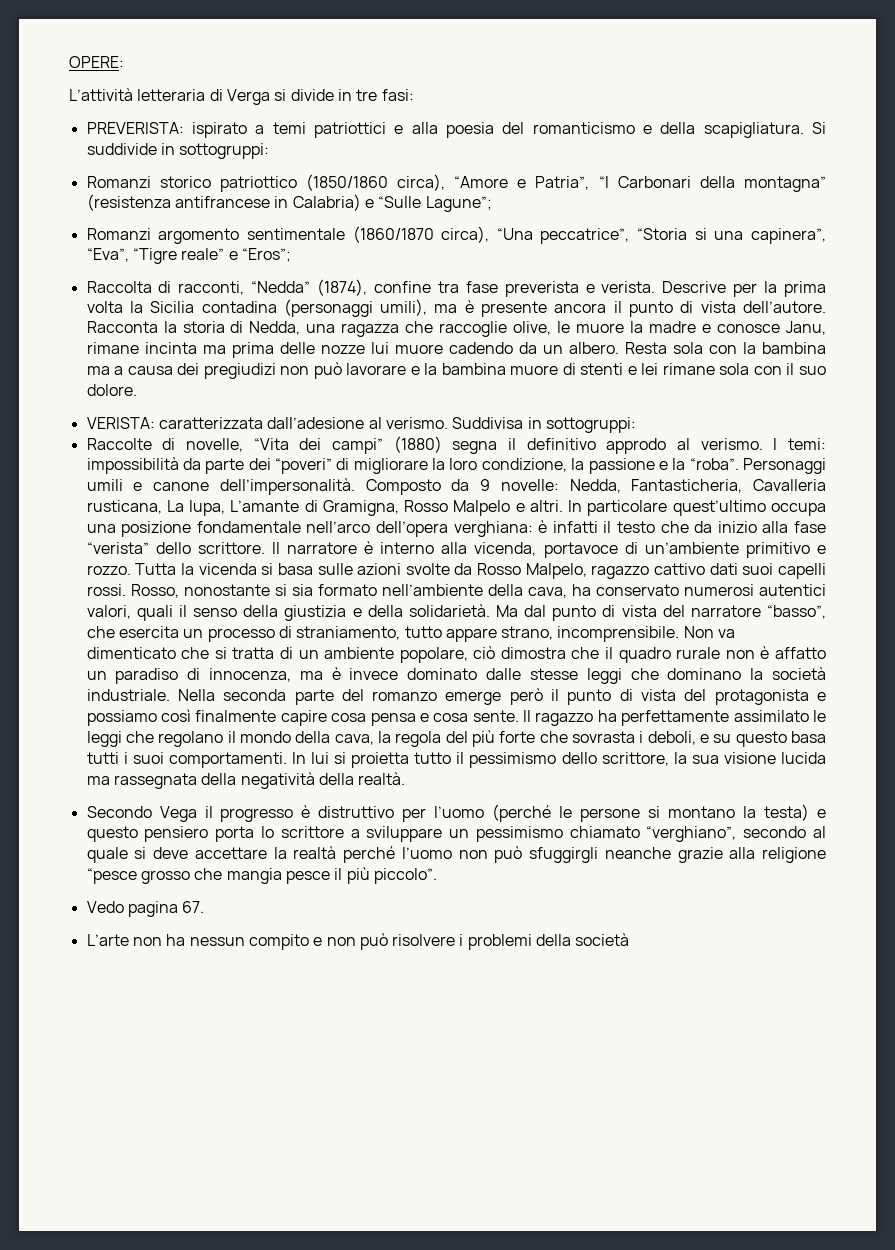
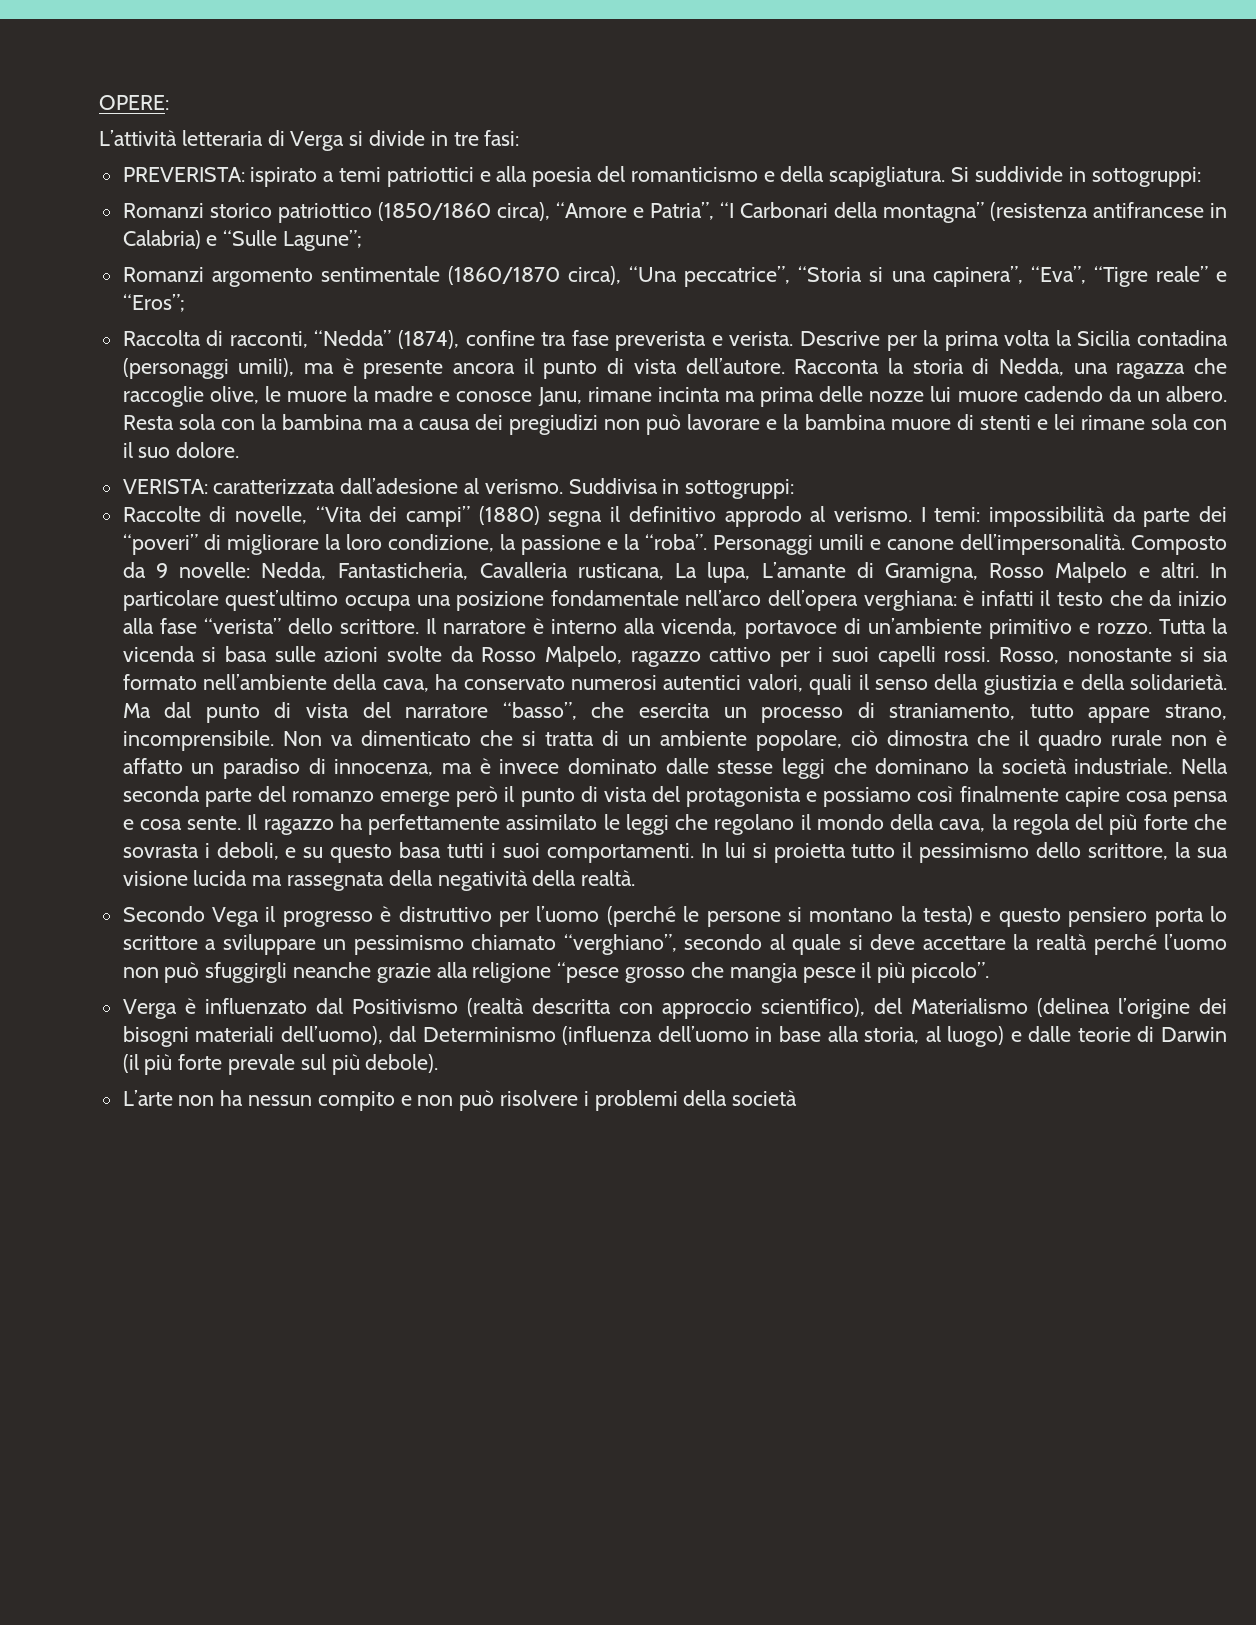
- Tutta la vicenda si basa sulle azioni svolte da Rosso Malpelo, ragazzo cattivo dati suoi capelli rossi.
+ Tutta la vicenda si basa sulle azioni svolte da Rosso Malpelo, ragazzo cattivo per i suoi capelli rossi.
- Vedo pagina 67.
+ Verga è influenzato dal Positivismo (realtà descritta con approccio scientifico), del Materialismo (delinea l’origine dei bisogni materiali dell’uomo), dal Determinismo (influenza dell’uomo in base alla storia, al luogo) e dalle teorie di Darwin (il più forte prevale sul più debole).

